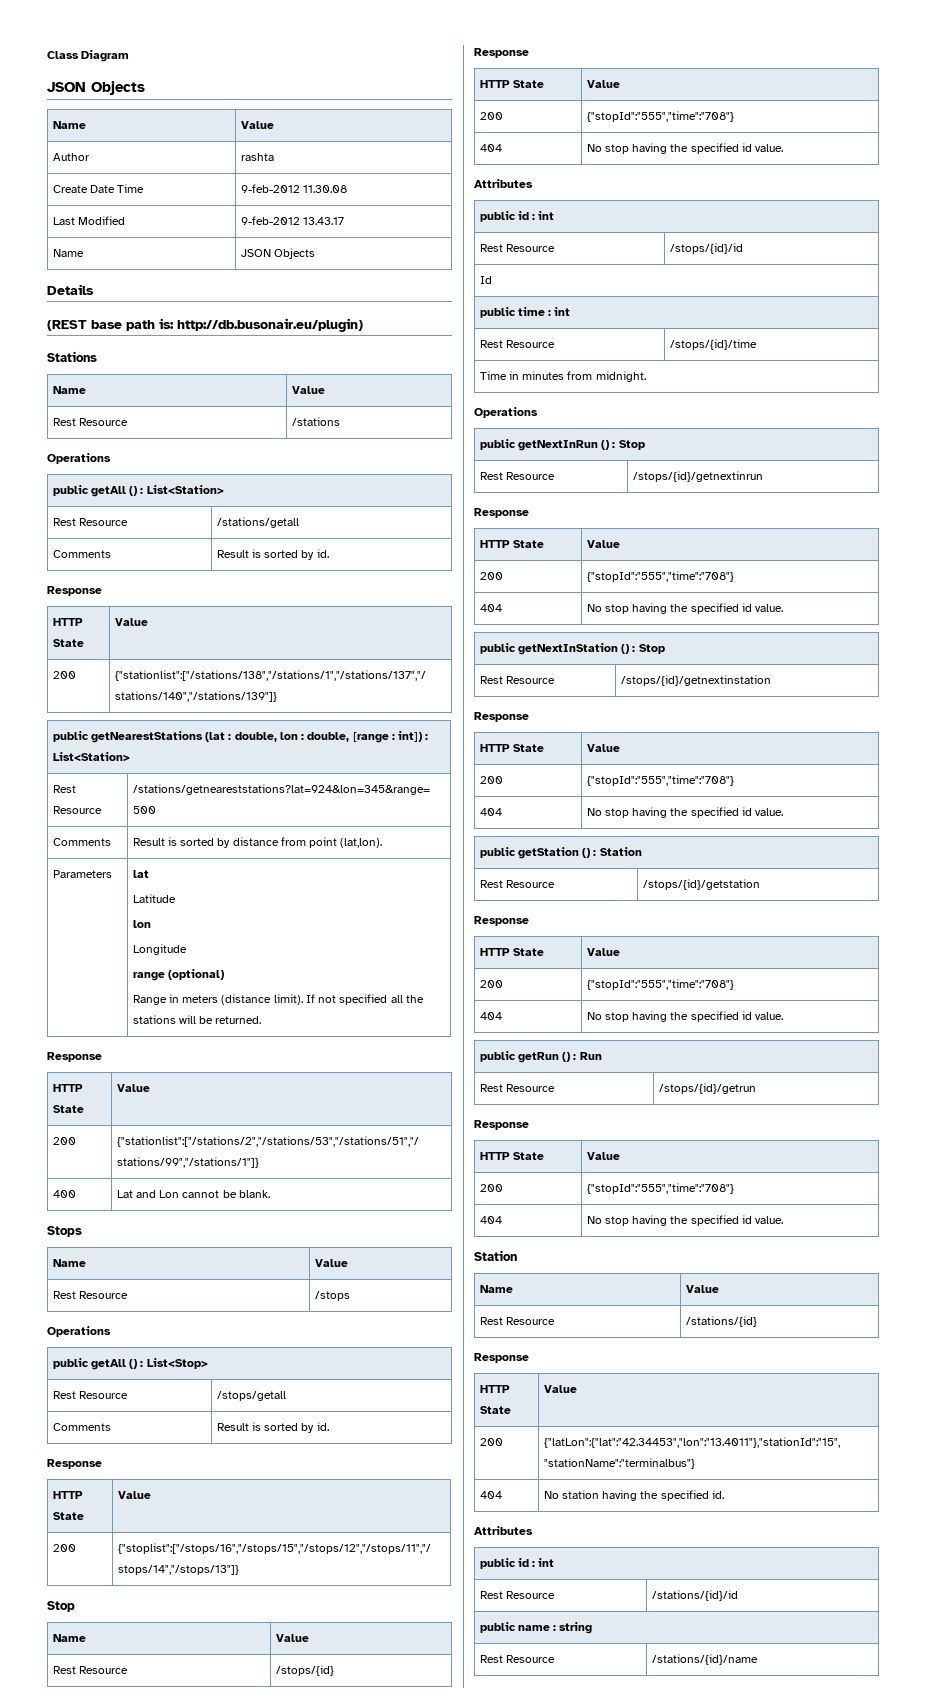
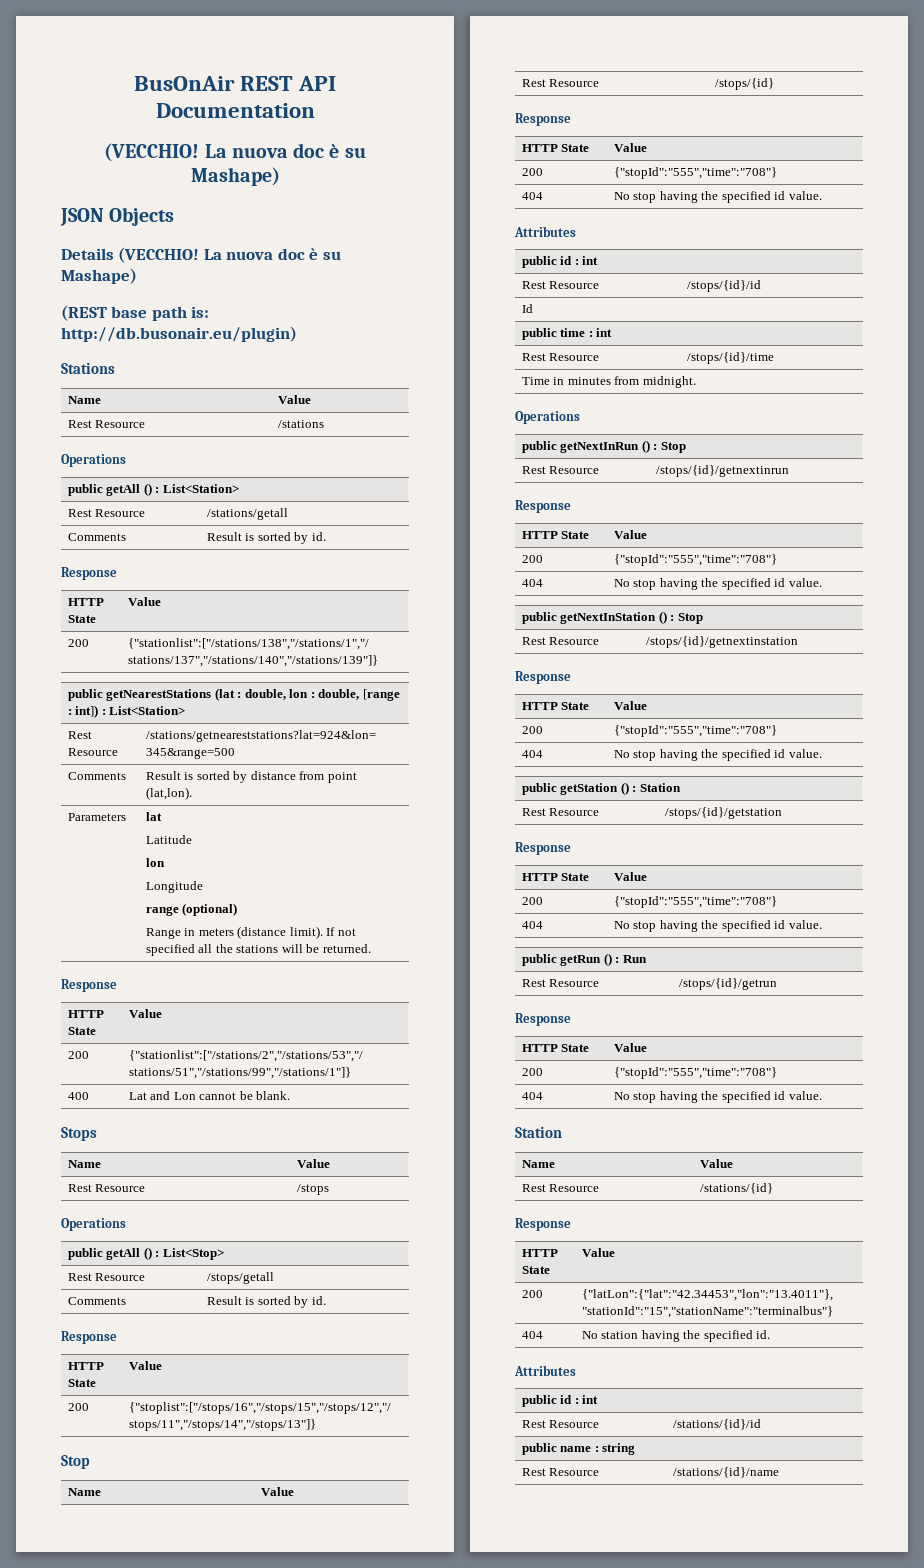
- Class Diagram
+ BusOnAir REST API Documentation
+ (VECCHIO! La nuova doc è su Mashape)
  JSON Objects
- Name | Value
- Author | rashta
- Create Date Time | 9-feb-2012 11.30.08
- Last Modified | 9-feb-2012 13.43.17
- Name | JSON Objects
- Details
+ Details (VECCHIO! La nuova doc è su Mashape)

